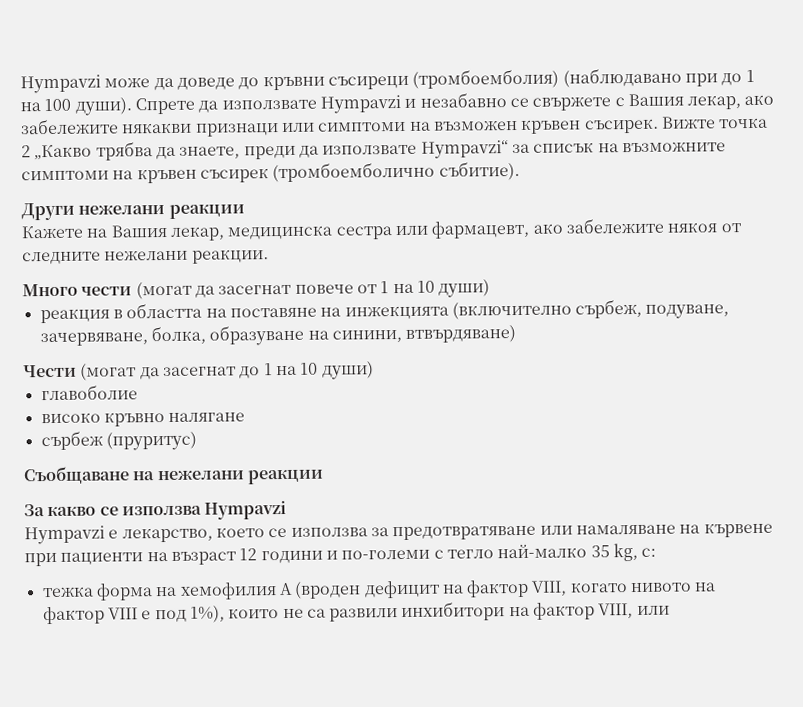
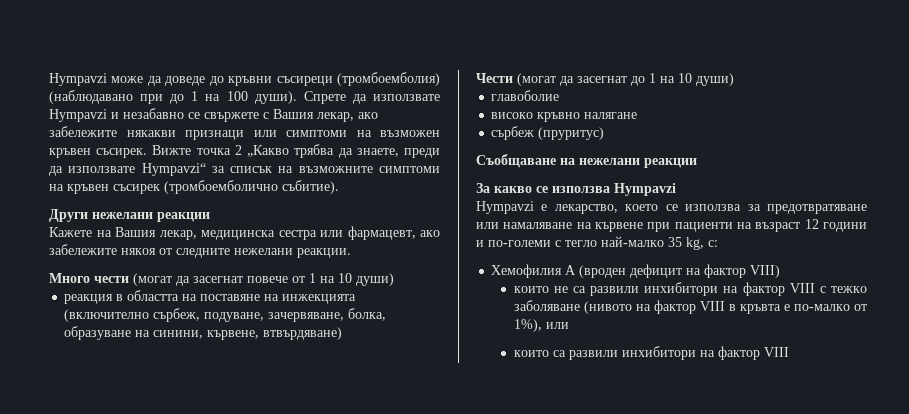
- реакция в областта на поставяне на инжекцията (включително сърбеж, подуване, зачервяване, болка, образуване на синини, втвърдяване)
+ реакция в областта на поставяне на инжекцията (включително сърбеж, подуване, зачервяване, болка, образуване на синини, кървене, втвърдяване)
- тежка форма на хемофилия A (вроден дефицит на фактор VIII, когато нивото на фактор VIII е под 1%), които не са развили инхибитори на фактор VIII, или
+ Хемофилия A (вроден дефицит на фактор VIII)
+ които не са развили инхибитори на фактор VIII с тежко заболяване (нивото на фактор VIII в кръвта е по-малко от 1%), или
+ които са развили инхибитори на фактор VIII

